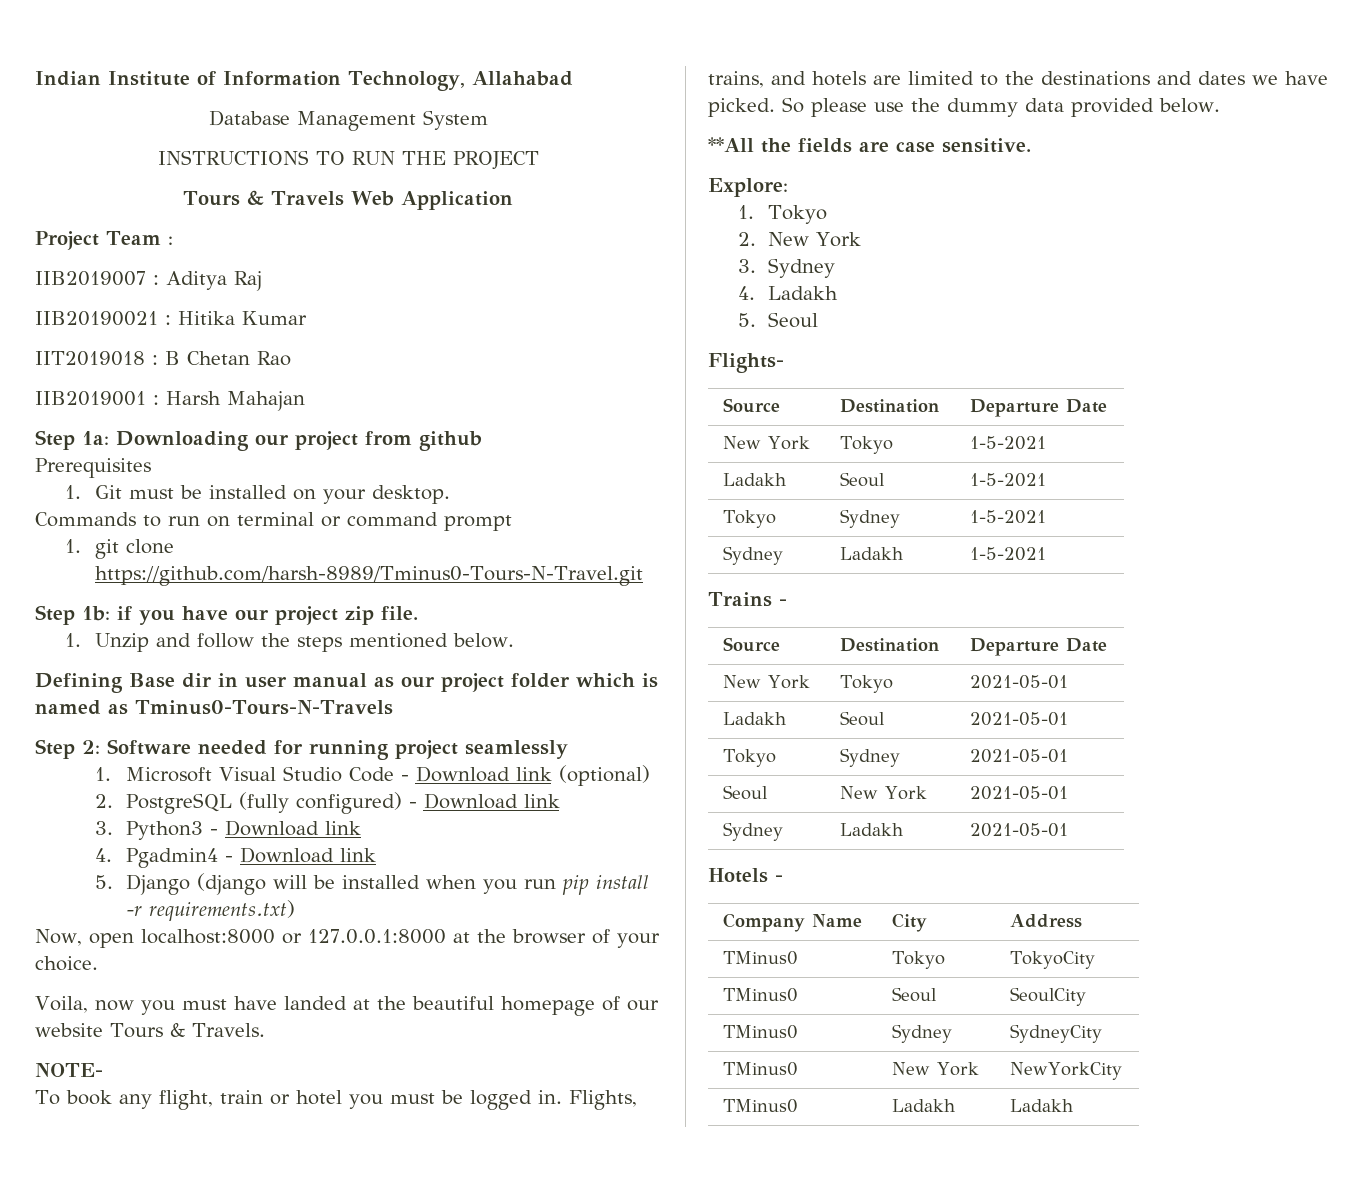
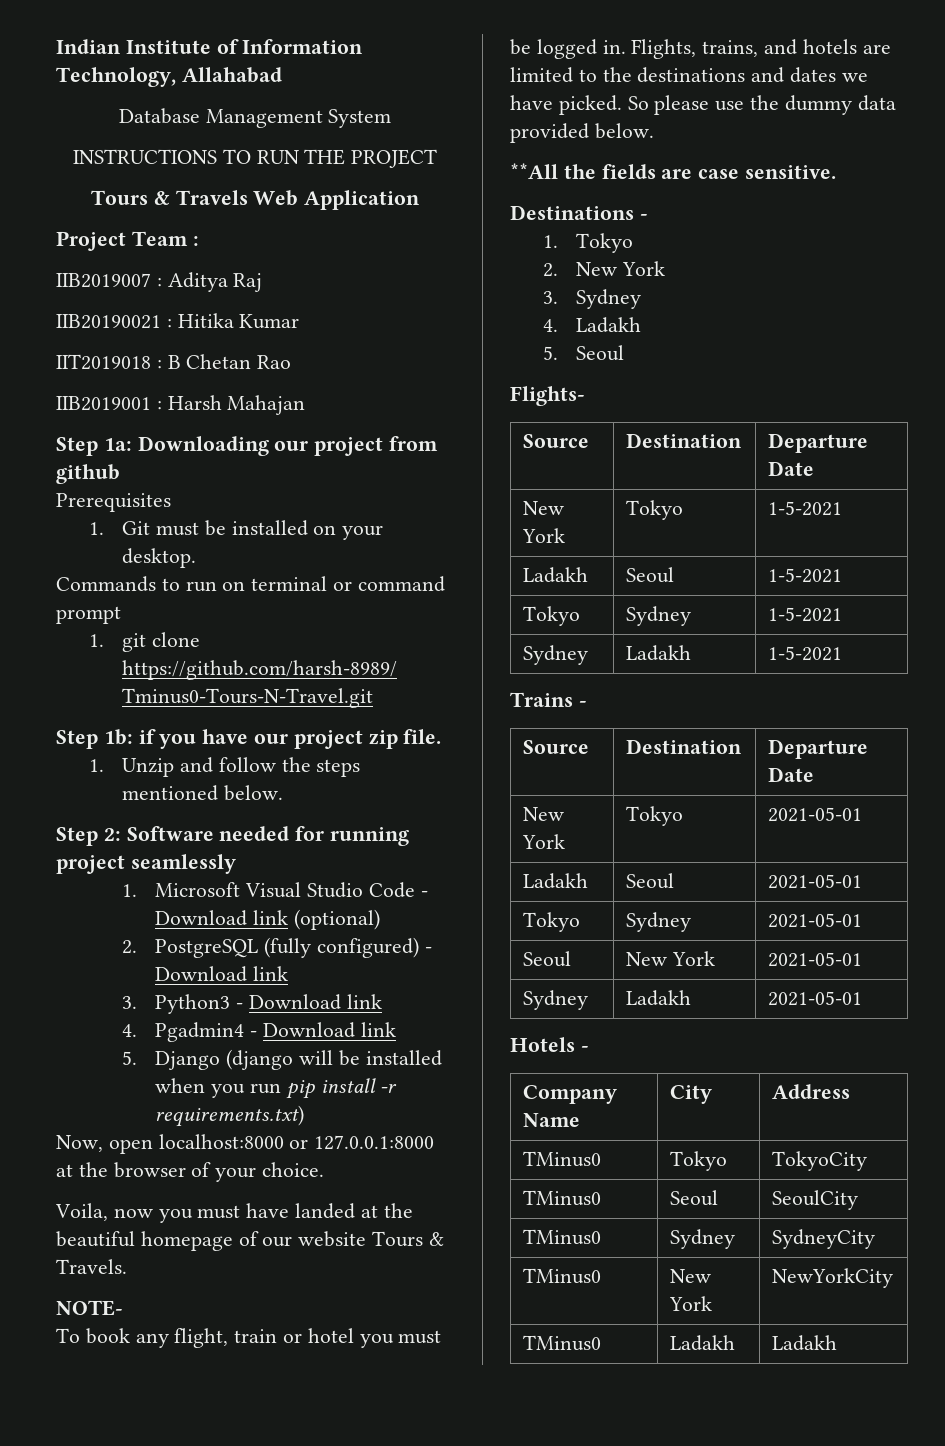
- Defining Base dir in user manual as our project folder which is named as Tminus0-Tours-N-Travels
- Explore:
+ Destinations -

